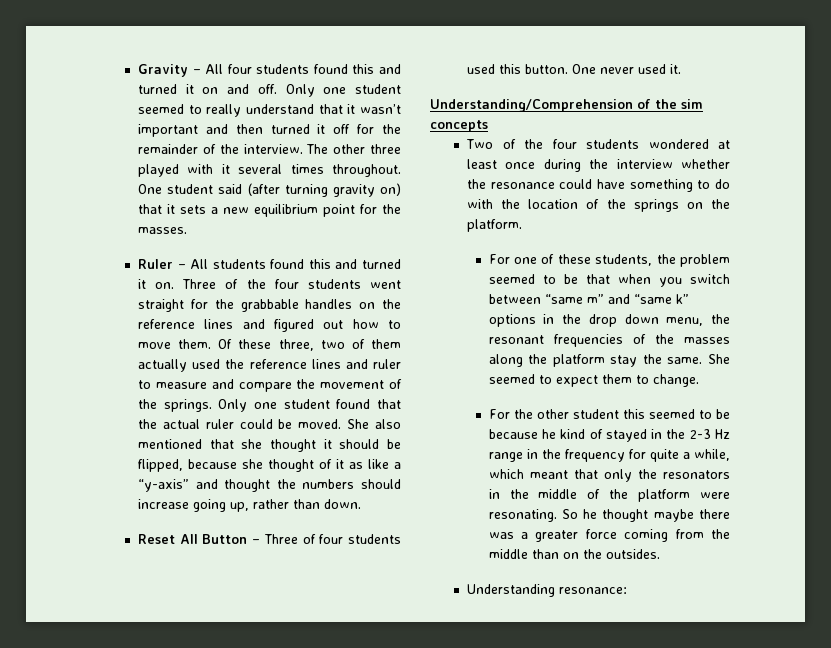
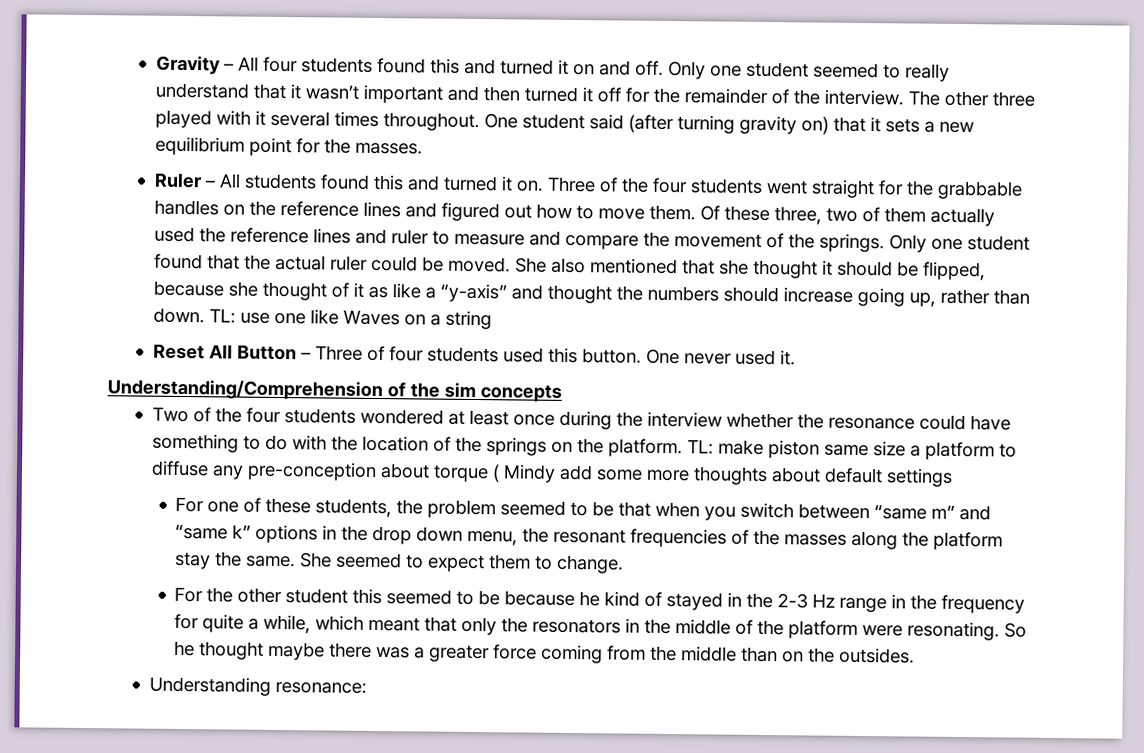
+ TL: use one like Waves on a string
+ TL: make piston same size a platform to diffuse any pre-conception about torque ( Mindy add some more thoughts about default settings

